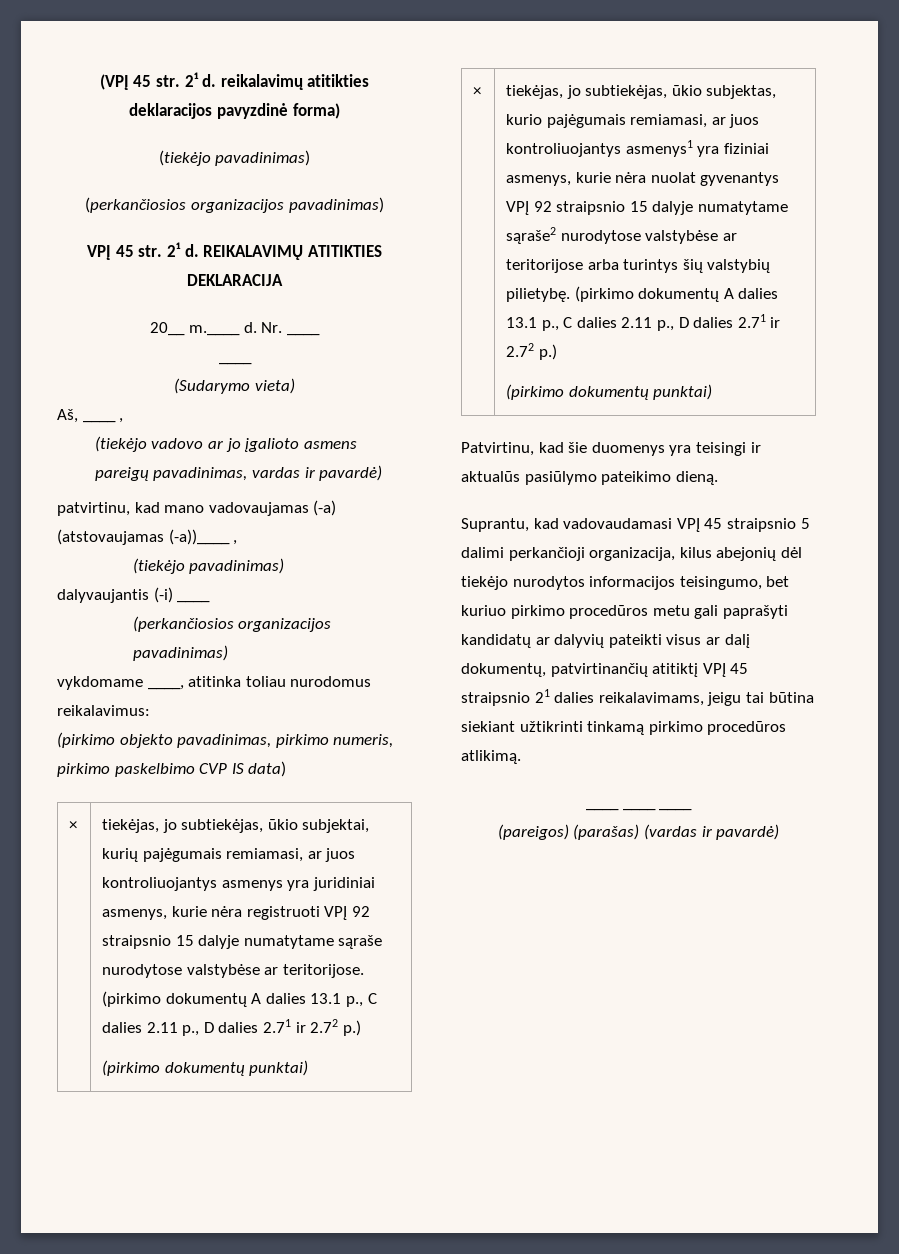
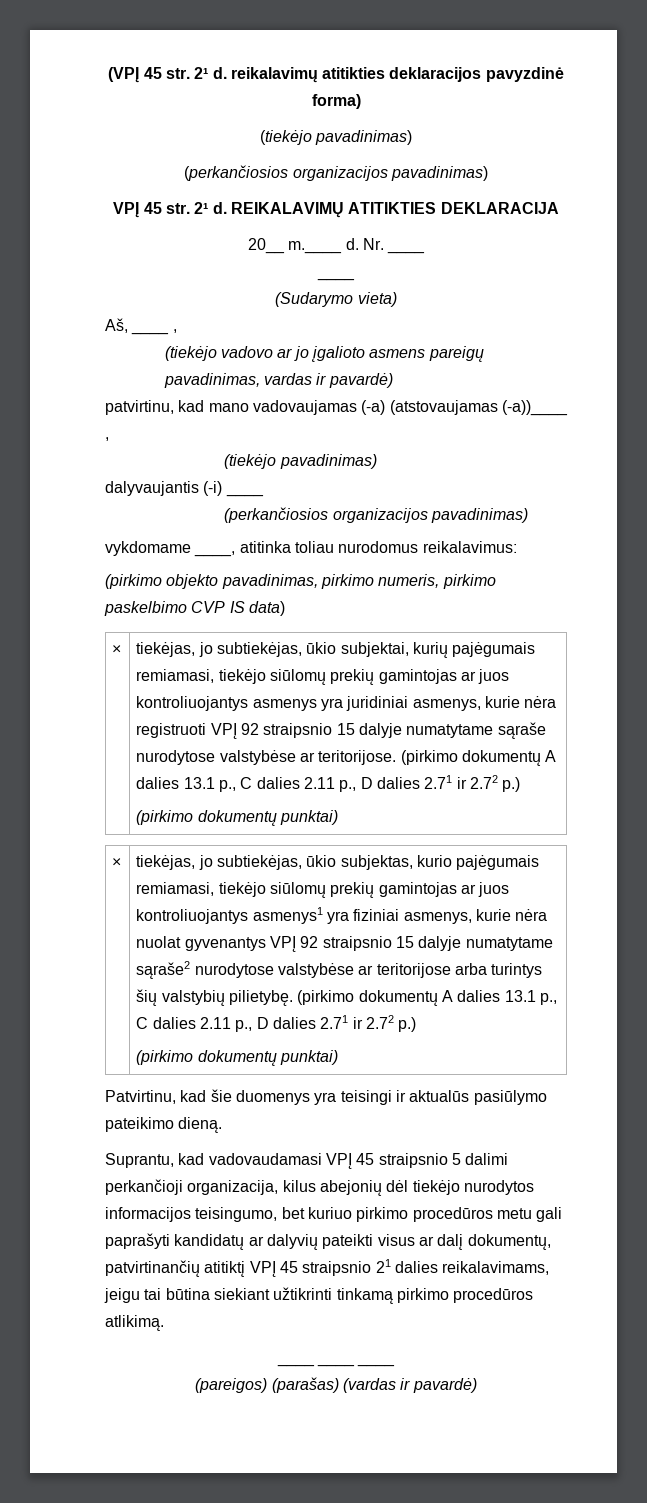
- tiekėjas, jo subtiekėjas, ūkio subjektai, kurių pajėgumais remiamasi, ar juos kontroliuojantys asmenys yra juridiniai asmenys, kurie nėra registruoti VPĮ 92 straipsnio 15 dalyje numatytame sąraše nurodytose valstybėse ar teritorijose.
+ tiekėjas, jo subtiekėjas, ūkio subjektai, kurių pajėgumais remiamasi, tiekėjo siūlomų prekių gamintojas ar juos kontroliuojantys asmenys yra juridiniai asmenys, kurie nėra registruoti VPĮ 92 straipsnio 15 dalyje numatytame sąraše nurodytose valstybėse ar teritorijose.
- tiekėjas, jo subtiekėjas, ūkio subjektas, kurio pajėgumais remiamasi, ar juos kontroliuojantys asmenys1 yra fiziniai asmenys, kurie nėra nuolat gyvenantys VPĮ 92 straipsnio 15 dalyje numatytame sąraše2 nurodytose valstybėse ar teritorijose arba turintys šių valstybių pilietybę.
+ tiekėjas, jo subtiekėjas, ūkio subjektas, kurio pajėgumais remiamasi, tiekėjo siūlomų prekių gamintojas ar juos kontroliuojantys asmenys1 yra fiziniai asmenys, kurie nėra nuolat gyvenantys VPĮ 92 straipsnio 15 dalyje numatytame sąraše2 nurodytose valstybėse ar teritorijose arba turintys šių valstybių pilietybę.

